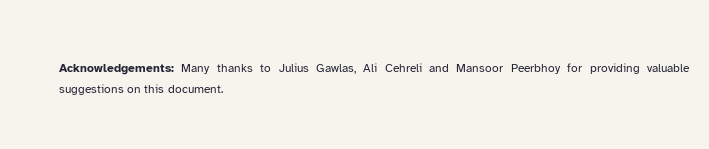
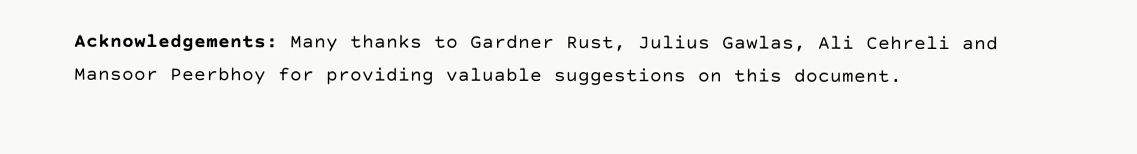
- Acknowledgements: Many thanks to Julius Gawlas, Ali Cehreli and Mansoor Peerbhoy for providing valuable suggestions on this document.
+ Acknowledgements: Many thanks to Gardner Rust, Julius Gawlas, Ali Cehreli and Mansoor Peerbhoy for providing valuable suggestions on this document.

